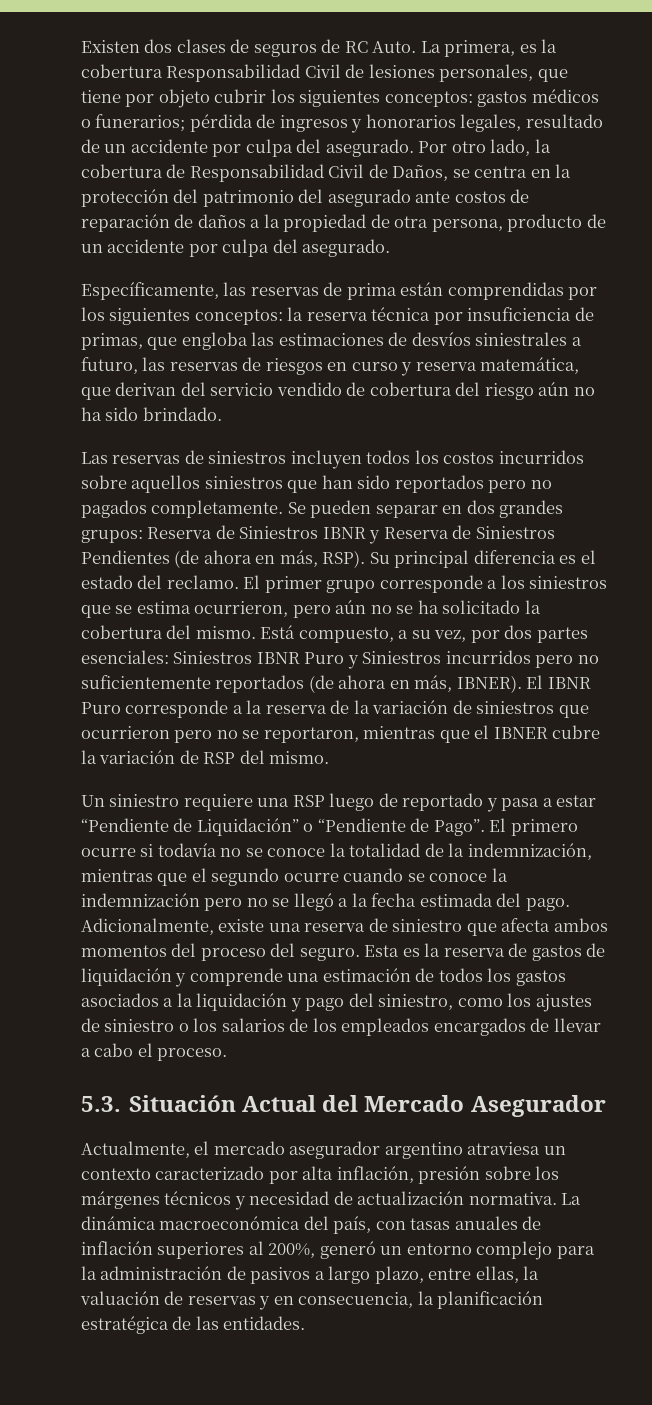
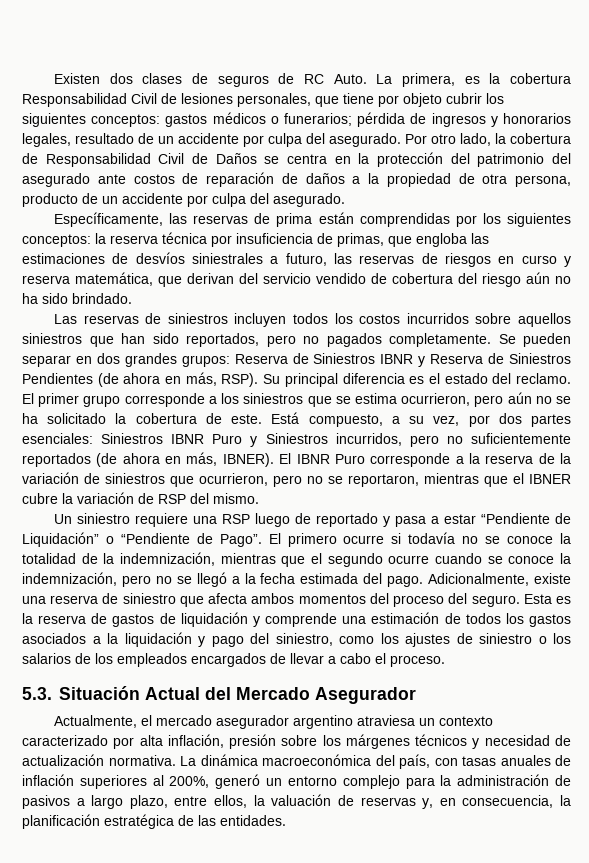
- Por otro lado, la cobertura de Responsabilidad Civil de Daños, se centra en la protección del patrimonio del asegurado ante costos de reparación de daños a la propiedad de otra persona, producto de un accidente por culpa del asegurado.
+ Por otro lado, la cobertura de Responsabilidad Civil de Daños se centra en la protección del patrimonio del asegurado ante costos de reparación de daños a la propiedad de otra persona, producto de un accidente por culpa del asegurado.
- Las reservas de siniestros incluyen todos los costos incurridos sobre aquellos siniestros que han sido reportados pero no pagados completamente.
+ Las reservas de siniestros incluyen todos los costos incurridos sobre aquellos siniestros que han sido reportados, pero no pagados completamente.
- El primer grupo corresponde a los siniestros que se estima ocurrieron, pero aún no se ha solicitado la cobertura del mismo.
+ El primer grupo corresponde a los siniestros que se estima ocurrieron, pero aún no se ha solicitado la cobertura de este.
- Está compuesto, a su vez, por dos partes esenciales: Siniestros IBNR Puro y Siniestros incurridos pero no suficientemente reportados (de ahora en más, IBNER).
+ Está compuesto, a su vez, por dos partes esenciales: Siniestros IBNR Puro y Siniestros incurridos, pero no suficientemente reportados (de ahora en más, IBNER).
- El IBNR Puro corresponde a la reserva de la variación de siniestros que ocurrieron pero no se reportaron, mientras que el IBNER cubre la variación de RSP del mismo.
+ El IBNR Puro corresponde a la reserva de la variación de siniestros que ocurrieron, pero no se reportaron, mientras que el IBNER cubre la variación de RSP del mismo.
- El primero ocurre si todavía no se conoce la totalidad de la indemnización, mientras que el segundo ocurre cuando se conoce la indemnización pero no se llegó a la fecha estimada del pago.
+ El primero ocurre si todavía no se conoce la totalidad de la indemnización, mientras que el segundo ocurre cuando se conoce la indemnización, pero no se llegó a la fecha estimada del pago.
- La dinámica macroeconómica del país, con tasas anuales de inflación superiores al 200%, generó un entorno complejo para la administración de pasivos a largo plazo, entre ellas, la valuación de reservas y en consecuencia, la planificación estratégica de las entidades.
+ La dinámica macroeconómica del país, con tasas anuales de inflación superiores al 200%, generó un entorno complejo para la administración de pasivos a largo plazo, entre ellos, la valuación de reservas y, en consecuencia, la planificación estratégica de las entidades.

